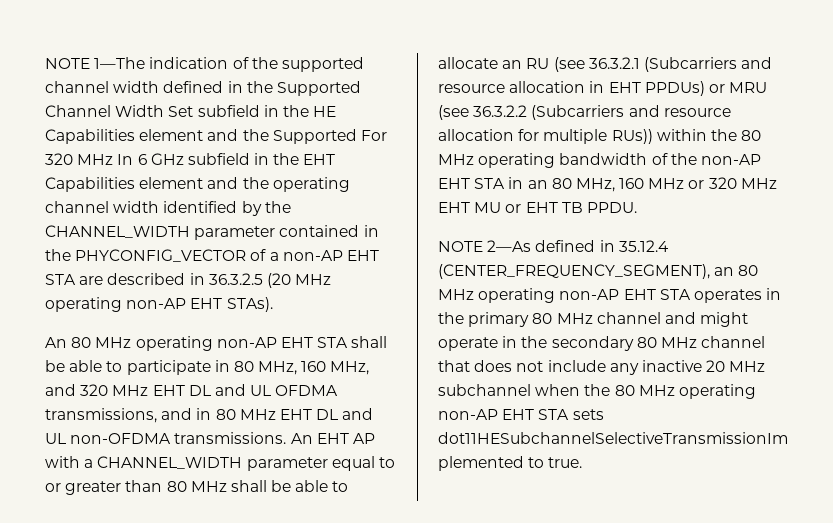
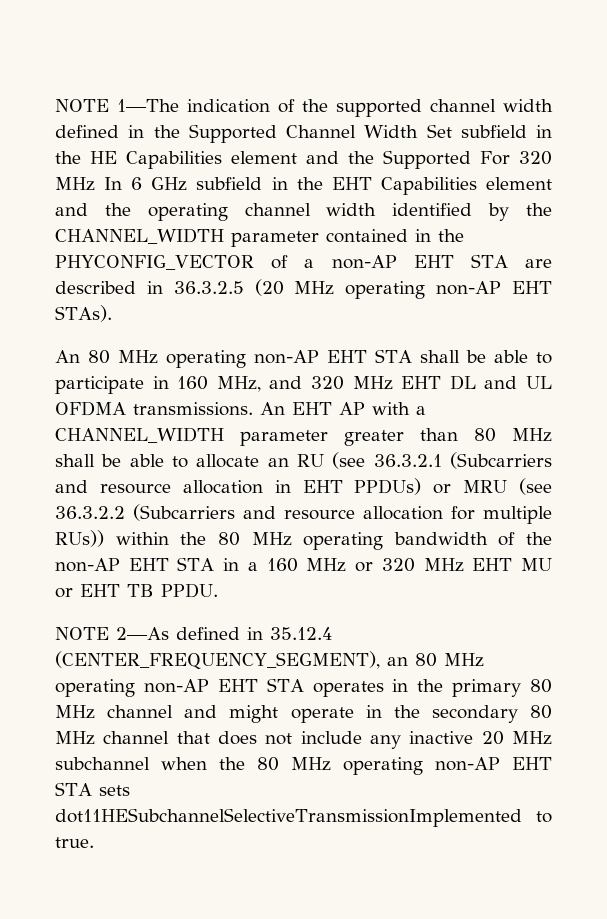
- An 80 MHz operating non-AP EHT STA shall be able to participate in 80 MHz, 160 MHz, and 320 MHz EHT DL and UL OFDMA transmissions, and in 80 MHz EHT DL and UL non-OFDMA transmissions.
+ An 80 MHz operating non-AP EHT STA shall be able to participate in 160 MHz, and 320 MHz EHT DL and UL OFDMA transmissions.
- An EHT AP with a CHANNEL_WIDTH parameter equal to or greater than 80 MHz shall be able to allocate an RU (see 36.3.2.1 (Subcarriers and resource allocation in EHT PPDUs) or MRU (see 36.3.2.2 (Subcarriers and resource allocation for multiple RUs)) within the 80 MHz operating bandwidth of the non-AP EHT STA in an 80 MHz, 160 MHz or 320 MHz EHT MU or EHT TB PPDU.
+ An EHT AP with a CHANNEL_WIDTH parameter greater than 80 MHz shall be able to allocate an RU (see 36.3.2.1 (Subcarriers and resource allocation in EHT PPDUs) or MRU (see 36.3.2.2 (Subcarriers and resource allocation for multiple RUs)) within the 80 MHz operating bandwidth of the non-AP EHT STA in a 160 MHz or 320 MHz EHT MU or EHT TB PPDU.

